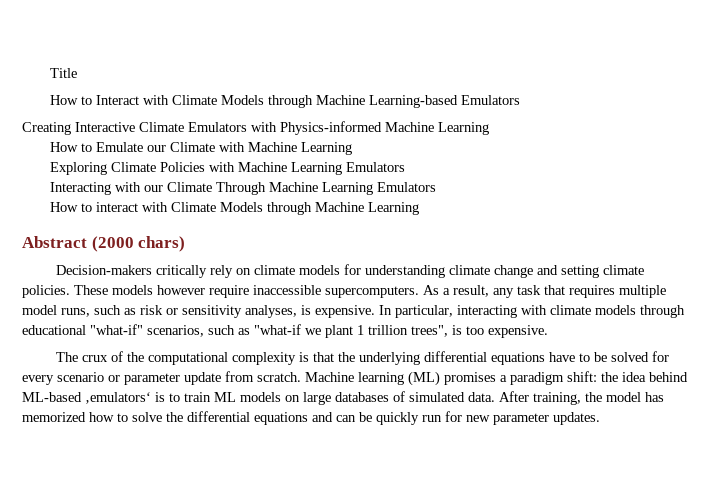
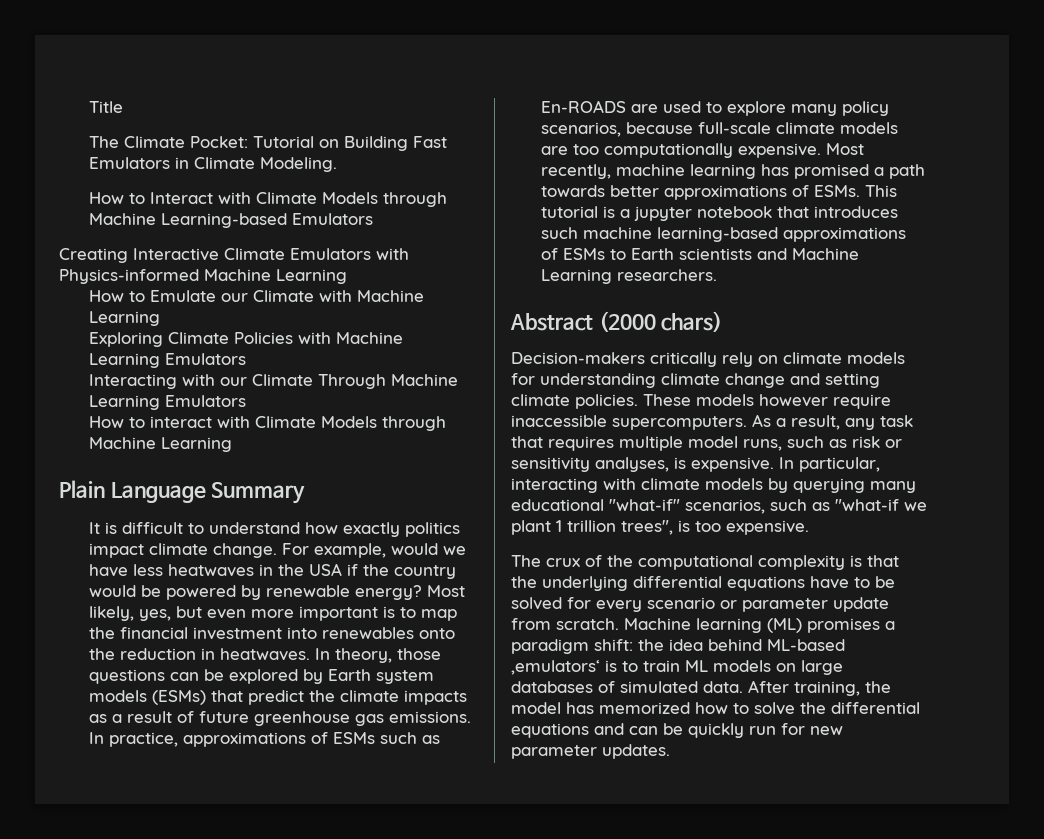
+ The Climate Pocket: Tutorial on Building Fast Emulators in Climate Modeling.
+ Plain Language Summary
+ It is difficult to understand how exactly politics impact climate change. For example, would we have less heatwaves in the USA if the country would be powered by renewable energy? Most likely, yes, but even more important is to map the financial investment into renewables onto the reduction in heatwaves. In theory, those questions can be explored by Earth system models (ESMs) that predict the climate impacts as a result of future greenhouse gas emissions. In practice, approximations of ESMs such as En-ROADS are used to explore many policy scenarios, because full-scale climate models are too computationally expensive. Most recently, machine learning has promised a path towards better approximations of ESMs. This tutorial is a jupyter notebook that introduces such machine learning-based approximations of ESMs to Earth scientists and Machine Learning researchers.
- In particular, interacting with climate models through educational "what-if" scenarios, such as "what-if we plant 1 trillion trees", is too expensive.
+ In particular, interacting with climate models by querying many educational "what-if" scenarios, such as "what-if we plant 1 trillion trees", is too expensive.

